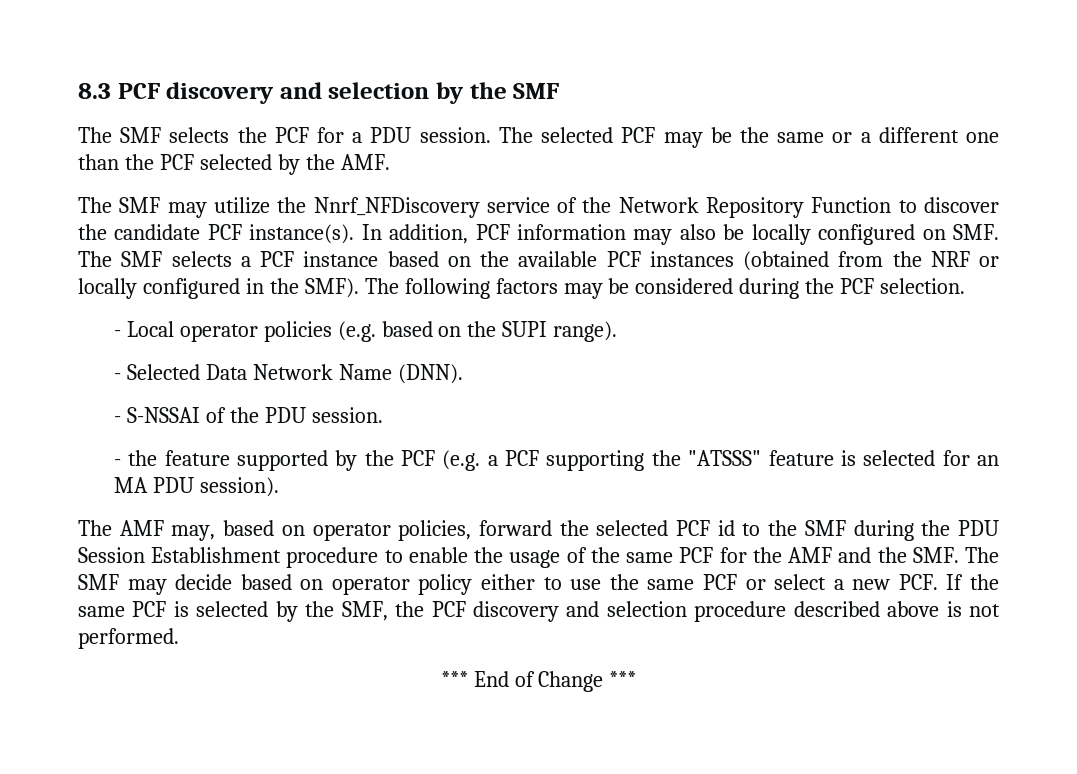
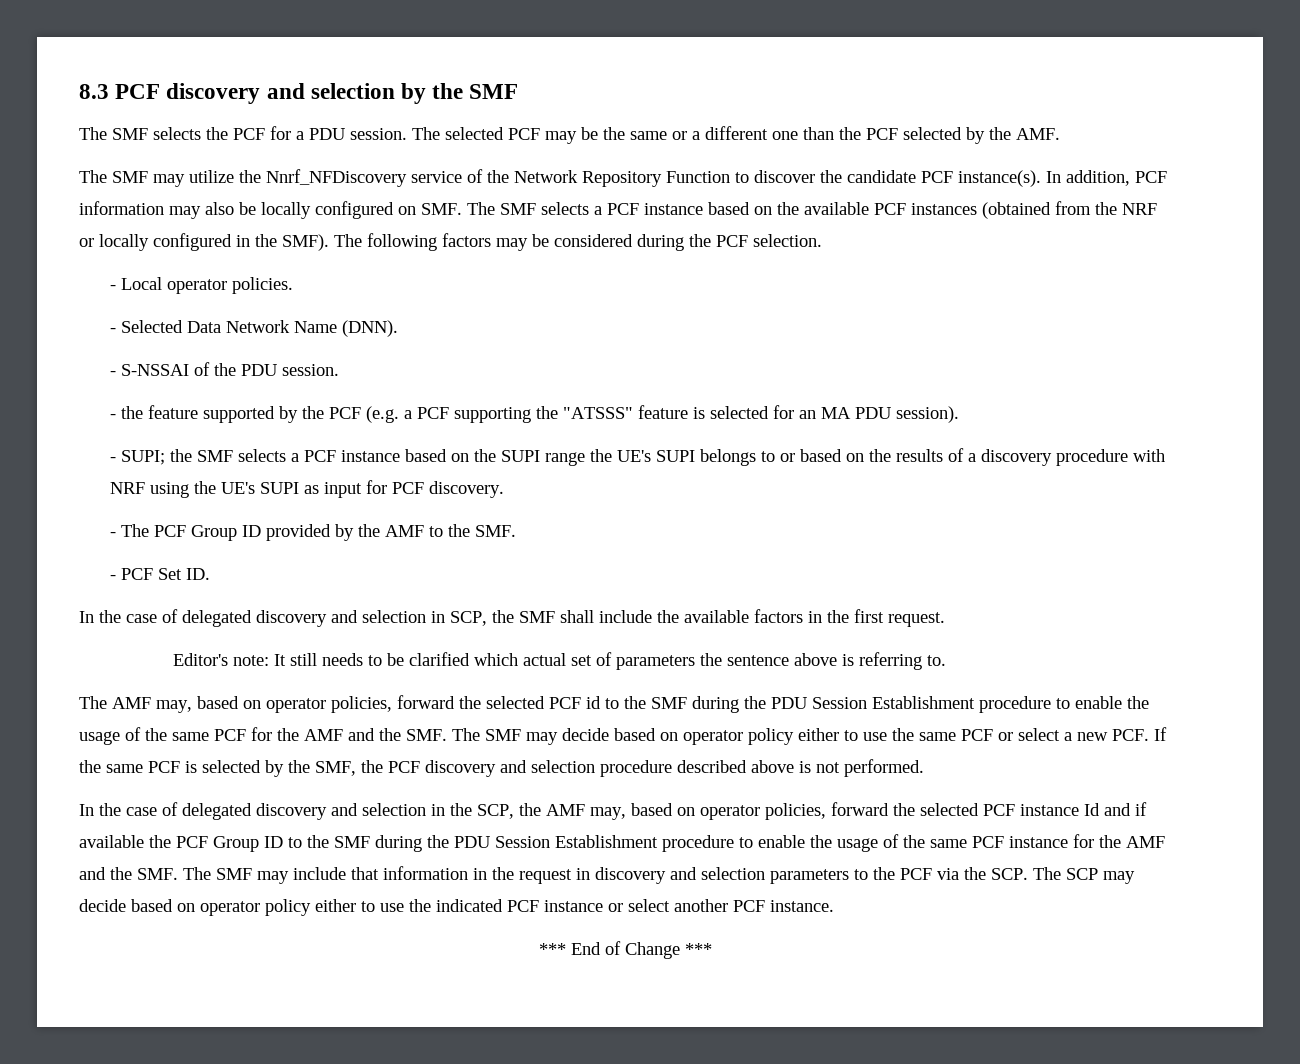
- - Local operator policies (e.g. based on the SUPI range).
+ - Local operator policies.
+ - SUPI; the SMF selects a PCF instance based on the SUPI range the UE's SUPI belongs to or based on the results of a discovery procedure with NRF using the UE's SUPI as input for PCF discovery.
+ - The PCF Group ID provided by the AMF to the SMF.
+ - PCF Set ID.
+ In the case of delegated discovery and selection in SCP, the SMF shall include the available factors in the first request.
+ Editor's note: It still needs to be clarified which actual set of parameters the sentence above is referring to.
+ In the case of delegated discovery and selection in the SCP, the AMF may, based on operator policies, forward the selected PCF instance Id and if available the PCF Group ID to the SMF during the PDU Session Establishment procedure to enable the usage of the same PCF instance for the AMF and the SMF. The SMF may include that information in the request in discovery and selection parameters to the PCF via the SCP. The SCP may decide based on operator policy either to use the indicated PCF instance or select another PCF instance.

